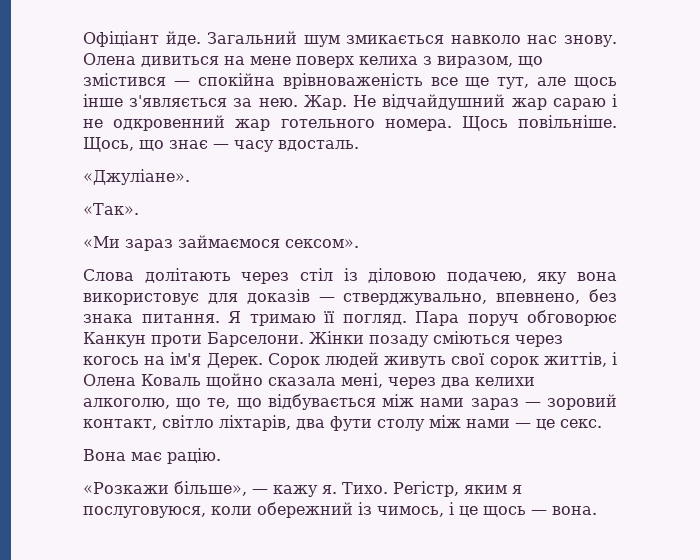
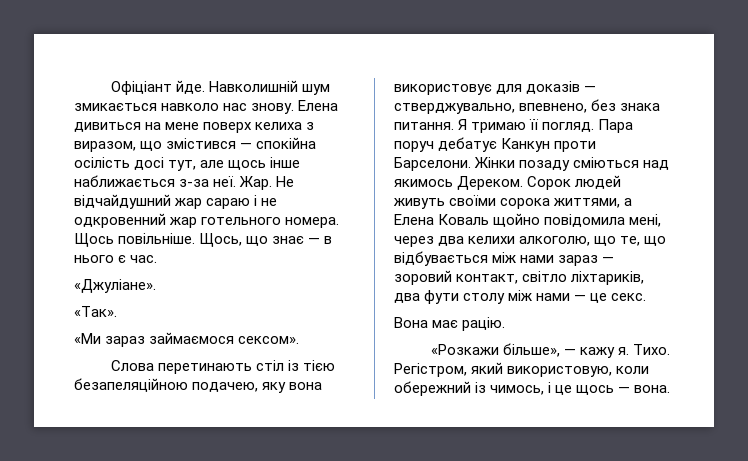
- Загальний шум змикається навколо нас знову.
+ Навколишній шум змикається навколо нас знову.
- Олена дивиться на мене поверх келиха з виразом, що змістився — спокійна врівноваженість все ще тут, але щось інше з'являється за нею.
+ Елена дивиться на мене поверх келиха з виразом, що змістився — спокійна осілість досі тут, але щось інше наближається з-за неї.
- Щось, що знає — часу вдосталь.
+ Щось, що знає — в нього є час.
- Слова долітають через стіл із діловою подачею, яку вона використовує для доказів — стверджувально, впевнено, без знака питання.
+ Слова перетинають стіл із тією безапеляційною подачею, яку вона використовує для доказів — стверджувально, впевнено, без знака питання.
- Пара поруч обговорює Канкун проти Барселони.
+ Пара поруч дебатує Канкун проти Барселони.
- Жінки позаду сміються через когось на ім'я Дерек. Сорок людей живуть свої сорок життів, і Олена Коваль щойно сказала мені, через два келихи алкоголю, що те, що відбувається між нами зараз — зоровий контакт, світло ліхтарів, два фути столу між нами — це секс.
+ Жінки позаду сміються над якимось Дереком. Сорок людей живуть своїми сорока життями, а Елена Коваль щойно повідомила мені, через два келихи алкоголю, що те, що відбувається між нами зараз — зоровий контакт, світло ліхтариків, два фути столу між нами — це секс.
- Регістр, яким я послуговуюся, коли обережний із чимось, і це щось — вона.
+ Регістром, який використовую, коли обережний із чимось, і це щось — вона.

